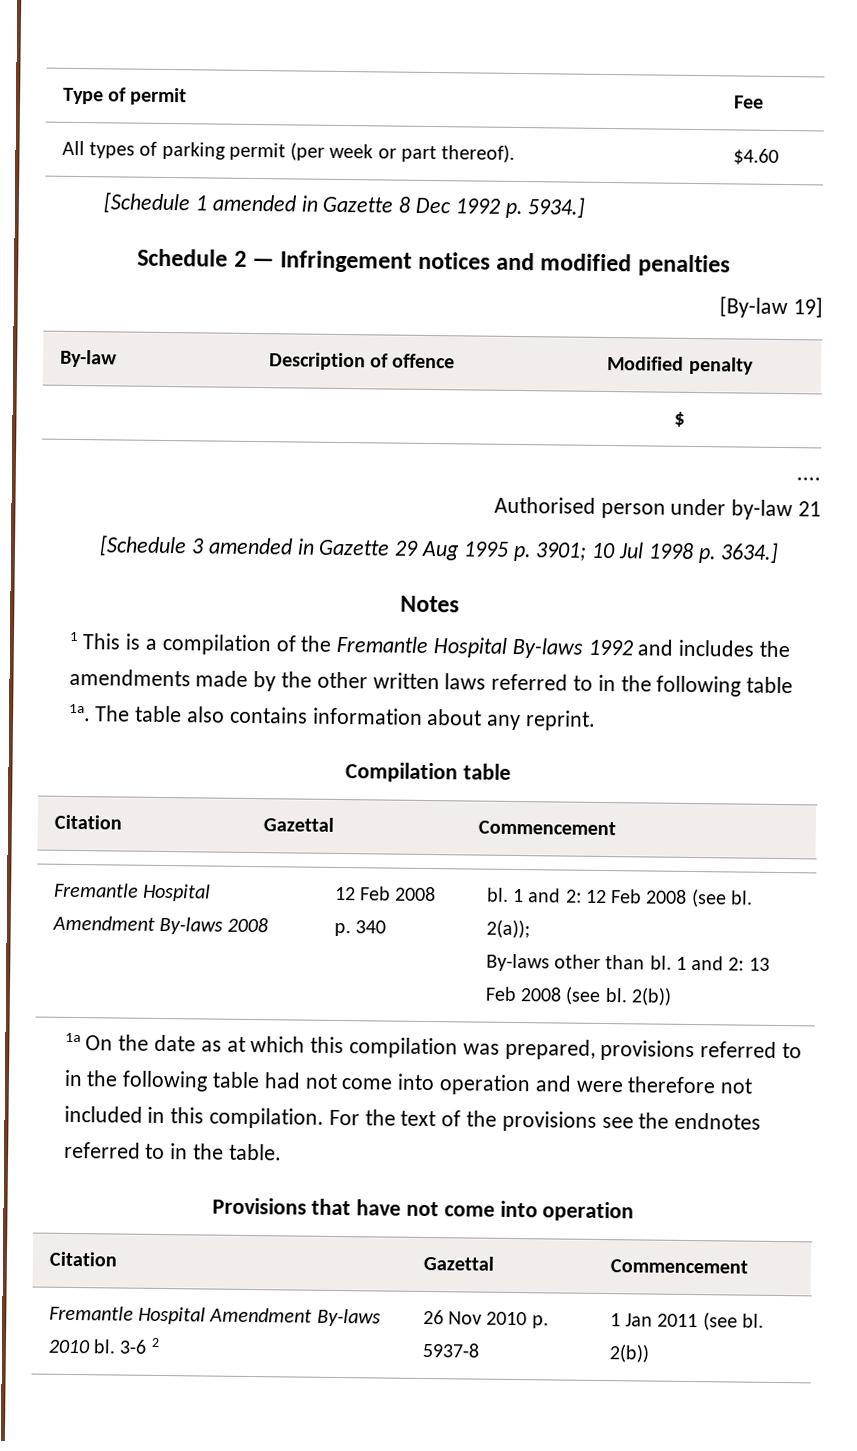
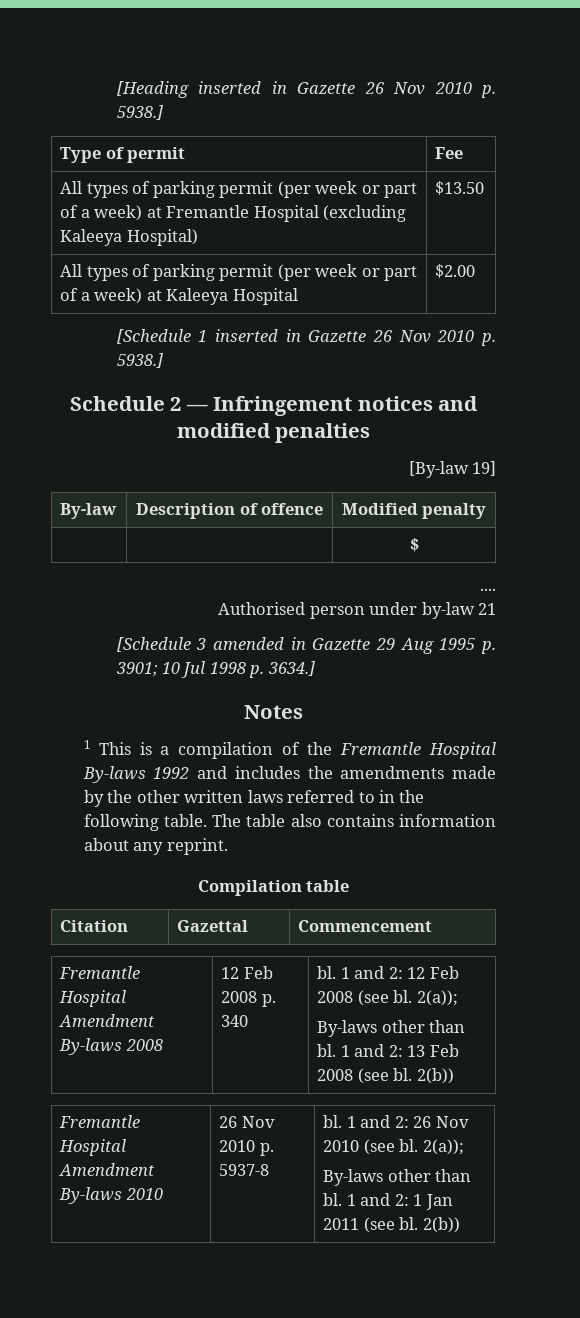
+ [Heading inserted in Gazette 26 Nov 2010 p. 5938.]
- All types of parking permit (per week or part thereof). | $4.60
+ All types of parking permit (per week or part of a week) at Fremantle Hospital (excluding Kaleeya Hospital) | $13.50
+ All types of parking permit (per week or part of a week) at Kaleeya Hospital | $2.00
- [Schedule 1 amended in Gazette 8 Dec 1992 p. 5934.]
+ [Schedule 1 inserted in Gazette 26 Nov 2010 p. 5938.]
- 1 This is a compilation of the Fremantle Hospital By-laws 1992 and includes the amendments made by the other written laws referred to in the following table 1a.
+ 1 This is a compilation of the Fremantle Hospital By-laws 1992 and includes the amendments made by the other written laws referred to in the following table.
- 1a On the date as at which this compilation was prepared, provisions referred to in the following table had not come into operation and were therefore not included in this compilation. For the text of the provisions see the endnotes referred to in the table.
- Provisions that have not come into operation
- Citation | Gazettal | Commencement
- Fremantle Hospital Amendment By-laws 2010 bl. 3-6 2 | 26 Nov 2010 p. 5937-8 | 1 Jan 2011 (see bl. 2(b))
+ Fremantle Hospital Amendment By-laws 2010 | 26 Nov 2010 p. 5937-8 | bl. 1 and 2: 26 Nov 2010 (see bl. 2(a));
+ By-laws other than bl. 1 and 2: 1 Jan 2011 (see bl. 2(b))

